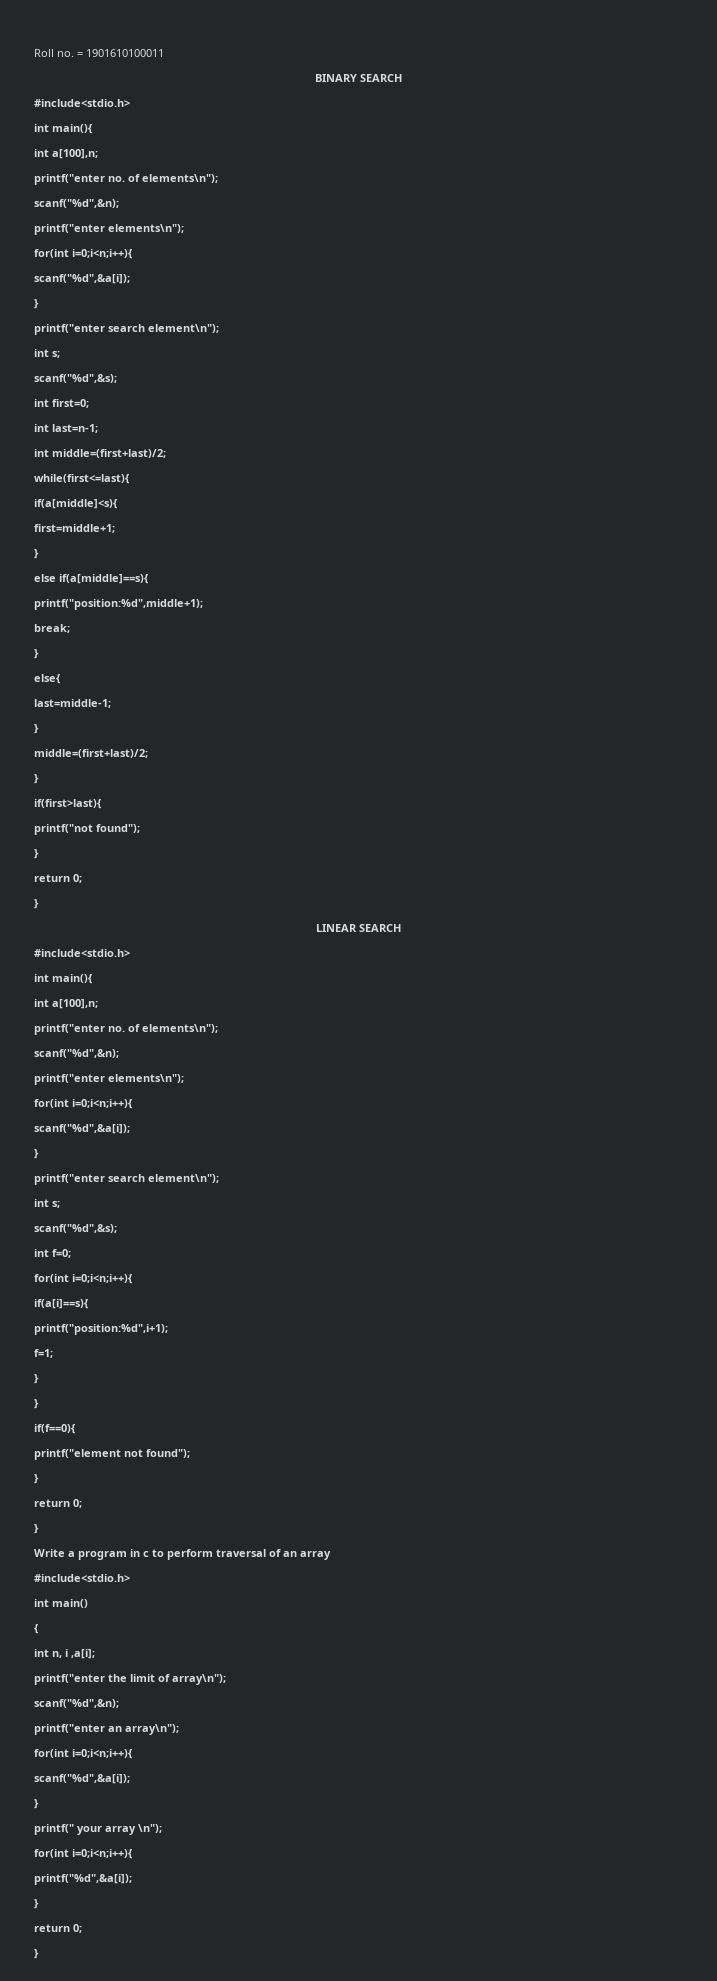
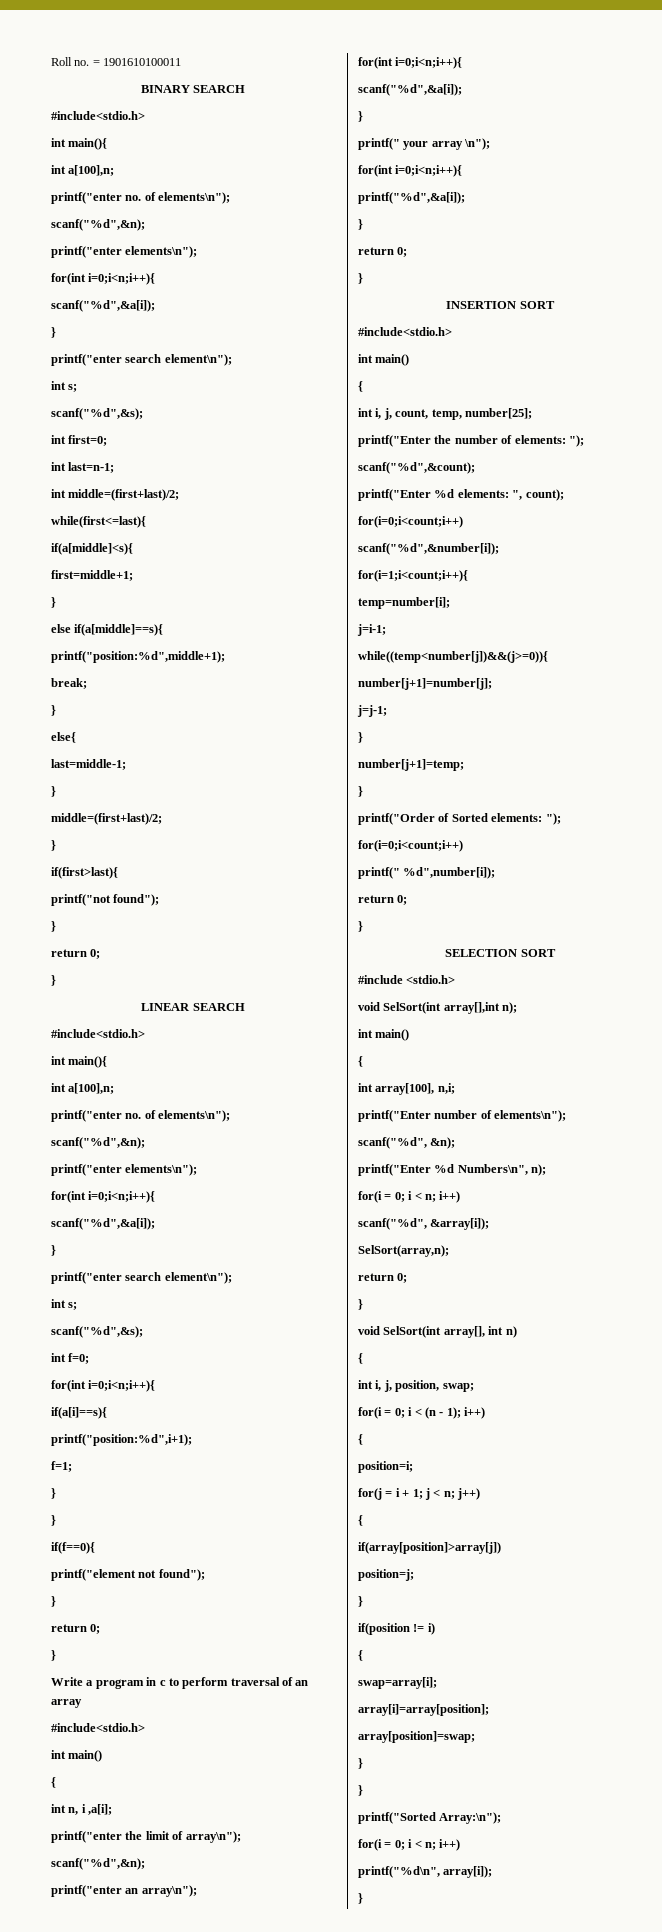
+ INSERTION SORT
+ #include<stdio.h>
+ int main()
+ {
+ int i, j, count, temp, number[25];
+ printf("Enter the number of elements: ");
+ scanf("%d",&count);
+ printf("Enter %d elements: ", count);
+ for(i=0;i<count;i++)
+ scanf("%d",&number[i]);
+ for(i=1;i<count;i++){
+ temp=number[i];
+ j=i-1;
+ while((temp<number[j])&&(j>=0)){
+ number[j+1]=number[j];
+ j=j-1;
+ }
+ number[j+1]=temp;
+ }
+ printf("Order of Sorted elements: ");
+ for(i=0;i<count;i++)
+ printf(" %d",number[i]);
+ return 0;
+ }
+ SELECTION SORT
+ #include <stdio.h>
+ void SelSort(int array[],int n);
+ int main()
+ {
+ int array[100], n,i;
+ printf("Enter number of elements\n");
+ scanf("%d", &n);
+ printf("Enter %d Numbers\n", n);
+ for(i = 0; i < n; i++)
+ scanf("%d", &array[i]);
+ SelSort(array,n);
+ return 0;
+ }
+ void SelSort(int array[], int n)
+ {
+ int i, j, position, swap;
+ for(i = 0; i < (n - 1); i++)
+ {
+ position=i;
+ for(j = i + 1; j < n; j++)
+ {
+ if(array[position]>array[j])
+ position=j;
+ }
+ if(position != i)
+ {
+ swap=array[i];
+ array[i]=array[position];
+ array[position]=swap;
+ }
+ }
+ printf("Sorted Array:\n");
+ for(i = 0; i < n; i++)
+ printf("%d\n", array[i]);
+ }

